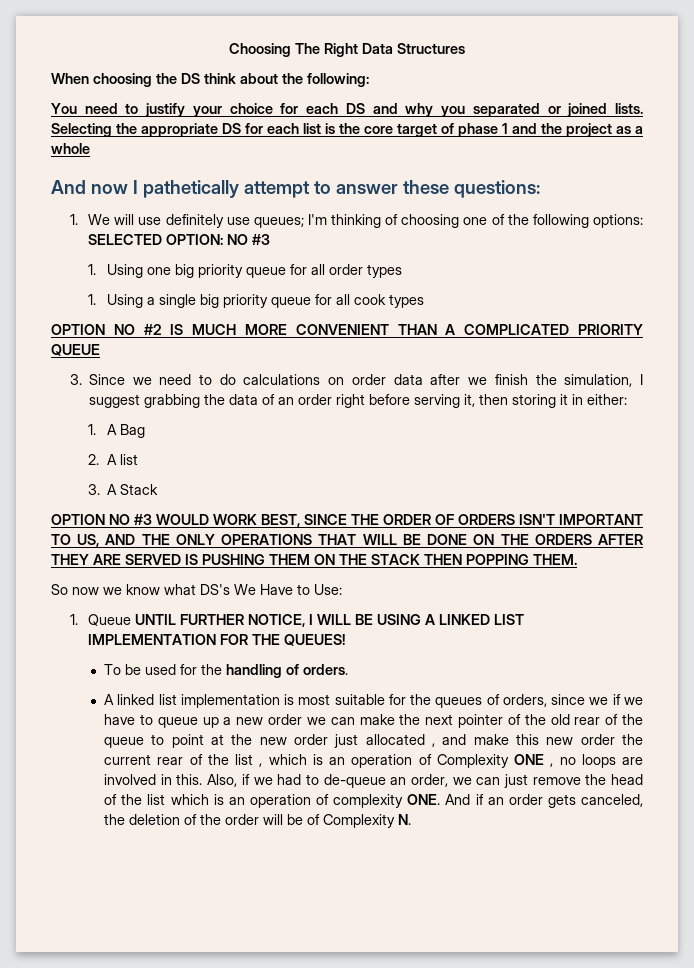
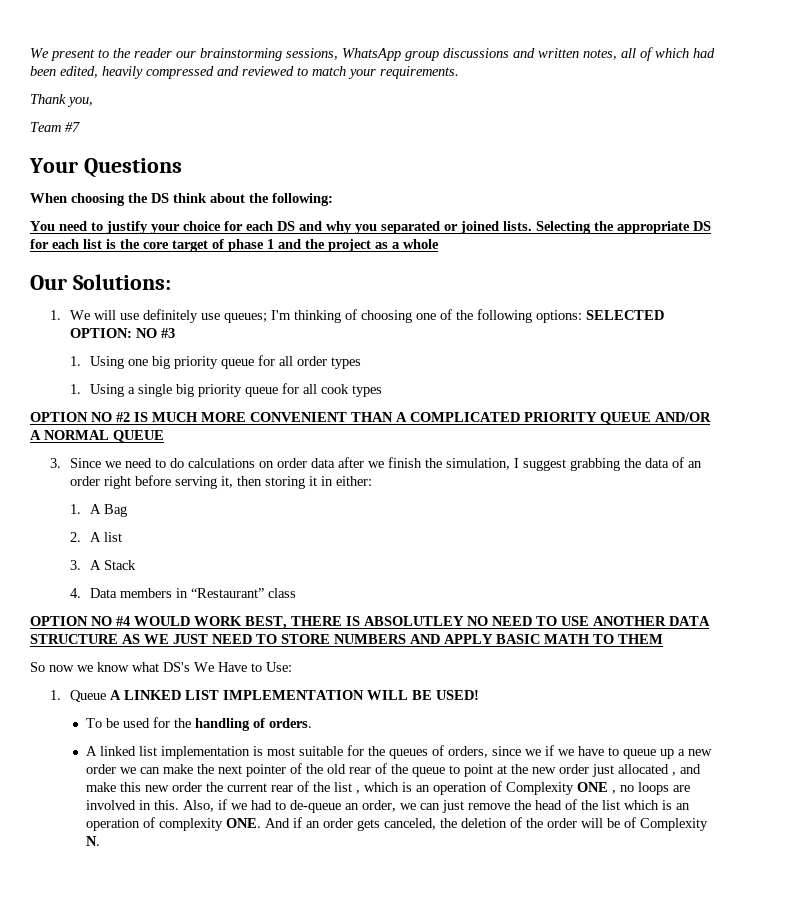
- Choosing The Right Data Structures
+ We present to the reader our brainstorming sessions, WhatsApp group discussions and written notes, all of which had been edited, heavily compressed and reviewed to match your requirements.
+ Thank you,
+ Team #7
+ Your Questions
- And now I pathetically attempt to answer these questions:
+ Our Solutions:
- OPTION NO #2 IS MUCH MORE CONVENIENT THAN A COMPLICATED PRIORITY QUEUE
+ OPTION NO #2 IS MUCH MORE CONVENIENT THAN A COMPLICATED PRIORITY QUEUE AND/OR A NORMAL QUEUE
- OPTION NO #3 WOULD WORK BEST, SINCE THE ORDER OF ORDERS ISN'T IMPORTANT TO US, AND THE ONLY OPERATIONS THAT WILL BE DONE ON THE ORDERS AFTER THEY ARE SERVED IS PUSHING THEM ON THE STACK THEN POPPING THEM.
+ 4. Data members in “Restaurant” class
+ OPTION NO #4 WOULD WORK BEST, THERE IS ABSOLUTLEY NO NEED TO USE ANOTHER DATA STRUCTURE AS WE JUST NEED TO STORE NUMBERS AND APPLY BASIC MATH TO THEM
- 1. Queue UNTIL FURTHER NOTICE, I WILL BE USING A LINKED LIST IMPLEMENTATION FOR THE QUEUES!
+ 1. Queue A LINKED LIST IMPLEMENTATION WILL BE USED!

